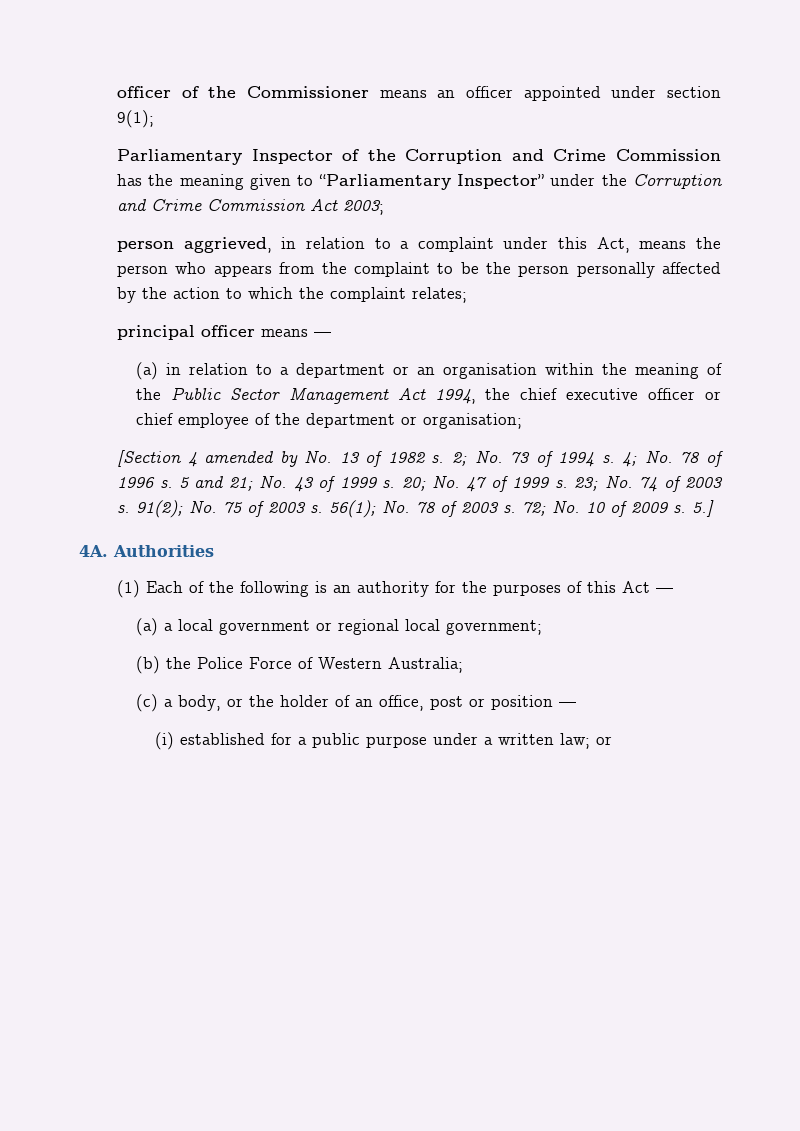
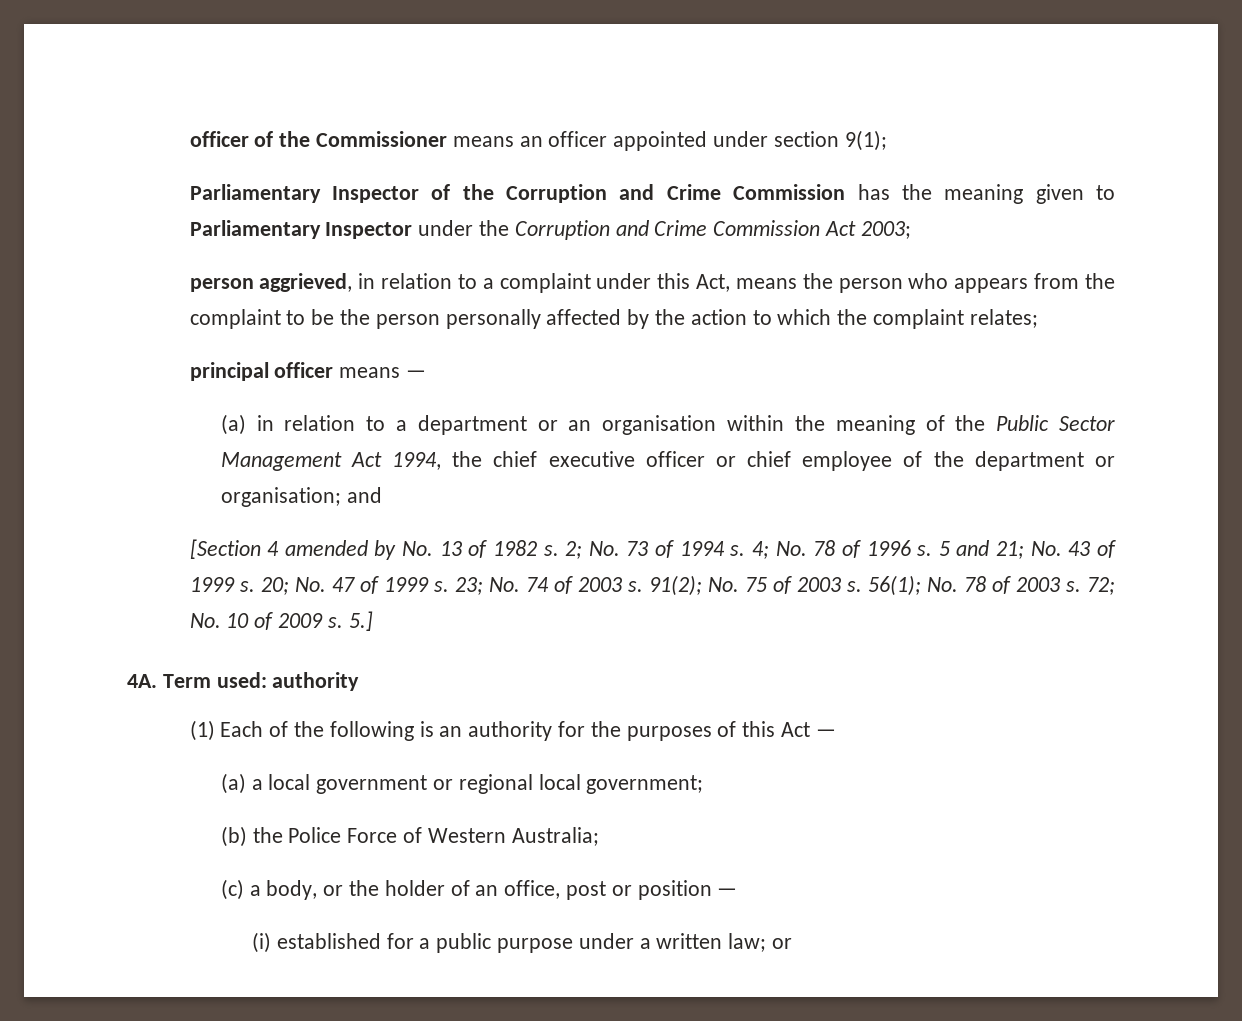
- Parliamentary Inspector of the Corruption and Crime Commission has the meaning given to “Parliamentary Inspector” under the Corruption and Crime Commission Act 2003;
+ Parliamentary Inspector of the Corruption and Crime Commission has the meaning given to Parliamentary Inspector under the Corruption and Crime Commission Act 2003;
- (a) in relation to a department or an organisation within the meaning of the Public Sector Management Act 1994, the chief executive officer or chief employee of the department or organisation;
+ (a) in relation to a department or an organisation within the meaning of the Public Sector Management Act 1994, the chief executive officer or chief employee of the department or organisation; and
- Authorities
+ Term used: authority

